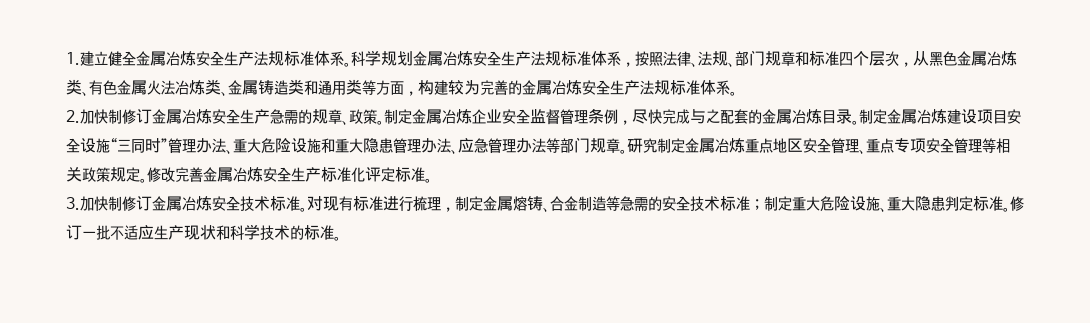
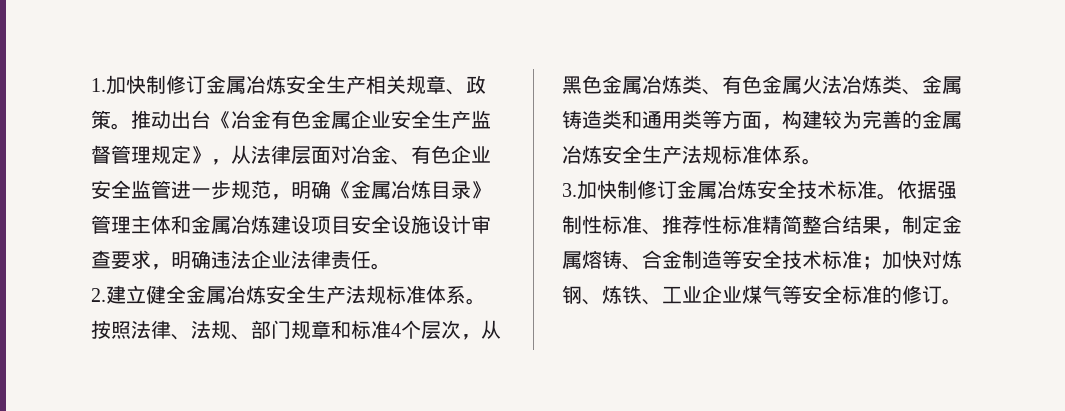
- 1.建立健全金属冶炼安全生产法规标准体系。
+ 1.加快制修订金属冶炼安全生产相关规章、政策。推动出台《冶金有色金属企业安全生产监督管理规定》，从法律层面对冶金、有色企业安全监管进一步规范，明确《金属冶炼目录》管理主体和金属冶炼建设项目安全设施设计审查要求，明确违法企业法律责任。
+ 2.建立健全金属冶炼安全生产法规标准体系。
- 科学规划金属冶炼安全生产法规标准体系，按照法律、法规、部门规章和标准四个层次，从黑色金属冶炼类、有色金属火法冶炼类、金属铸造类和通用类等方面，构建较为完善的金属冶炼安全生产法规标准体系。
+ 按照法律、法规、部门规章和标准4个层次，从黑色金属冶炼类、有色金属火法冶炼类、金属铸造类和通用类等方面，构建较为完善的金属冶炼安全生产法规标准体系。
- 2.加快制修订金属冶炼安全生产急需的规章、政策。制定金属冶炼企业安全监督管理条例，尽快完成与之配套的金属冶炼目录。制定金属冶炼建设项目安全设施“三同时”管理办法、重大危险设施和重大隐患管理办法、应急管理办法等部门规章。研究制定金属冶炼重点地区安全管理、重点专项安全管理等相关政策规定。修改完善金属冶炼安全生产标准化评定标准。
- 对现有标准进行梳理，制定金属熔铸、合金制造等急需的安全技术标准；制定重大危险设施、重大隐患判定标准。修订一批不适应生产现状和科学技术的标准。
+ 依据强制性标准、推荐性标准精简整合结果，制定金属熔铸、合金制造等安全技术标准；加快对炼钢、炼铁、工业企业煤气等安全标准的修订。

